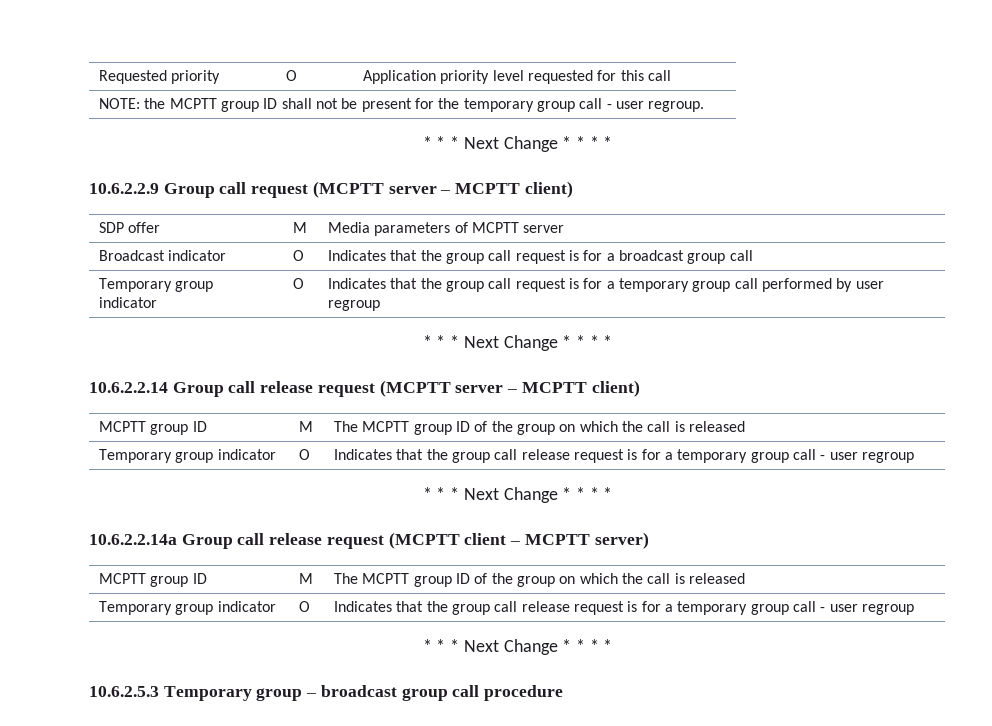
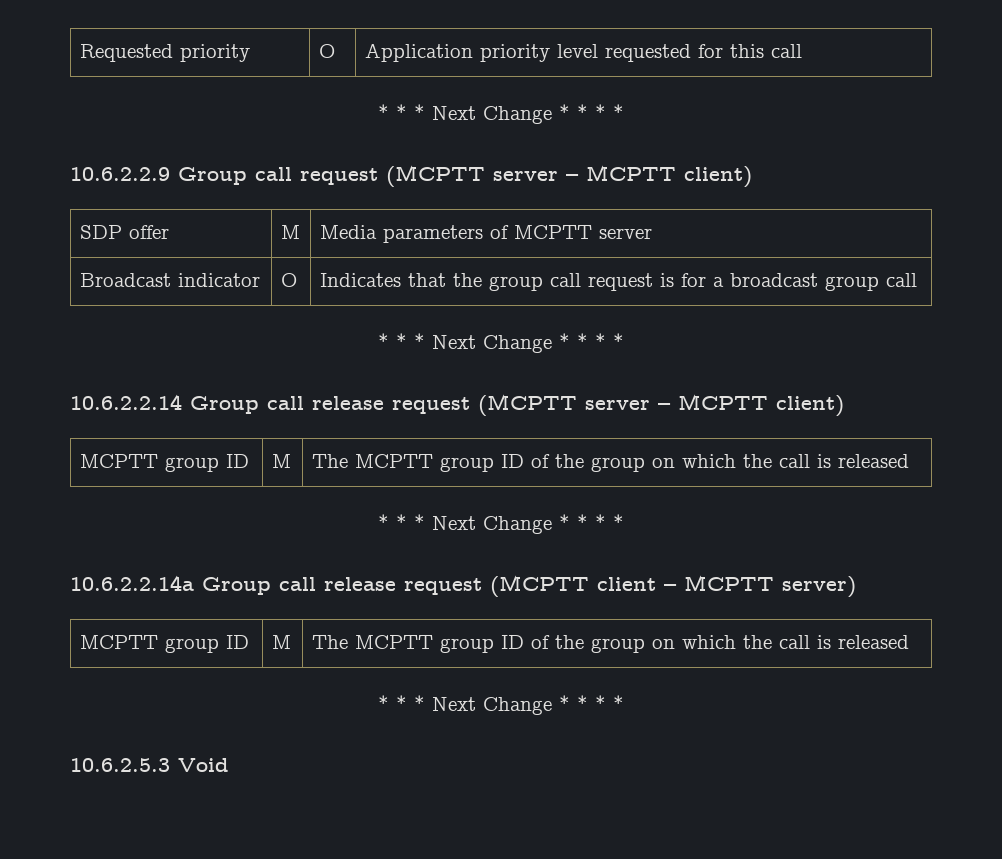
- NOTE: the MCPTT group ID shall not be present for the temporary group call - user regroup.
- Temporary group indicator | O | Indicates that the group call request is for a temporary group call performed by user regroup
  10.6.2.2.14 Group call release request (MCPTT server – MCPTT client)
  MCPTT group ID | M | The MCPTT group ID of the group on which the call is released
- Temporary group indicator | O | Indicates that the group call release request is for a temporary group call - user regroup
  10.6.2.2.14a Group call release request (MCPTT client – MCPTT server)
  MCPTT group ID | M | The MCPTT group ID of the group on which the call is released
- Temporary group indicator | O | Indicates that the group call release request is for a temporary group call - user regroup
- 10.6.2.5.3 Temporary group – broadcast group call procedure
+ 10.6.2.5.3 Void

